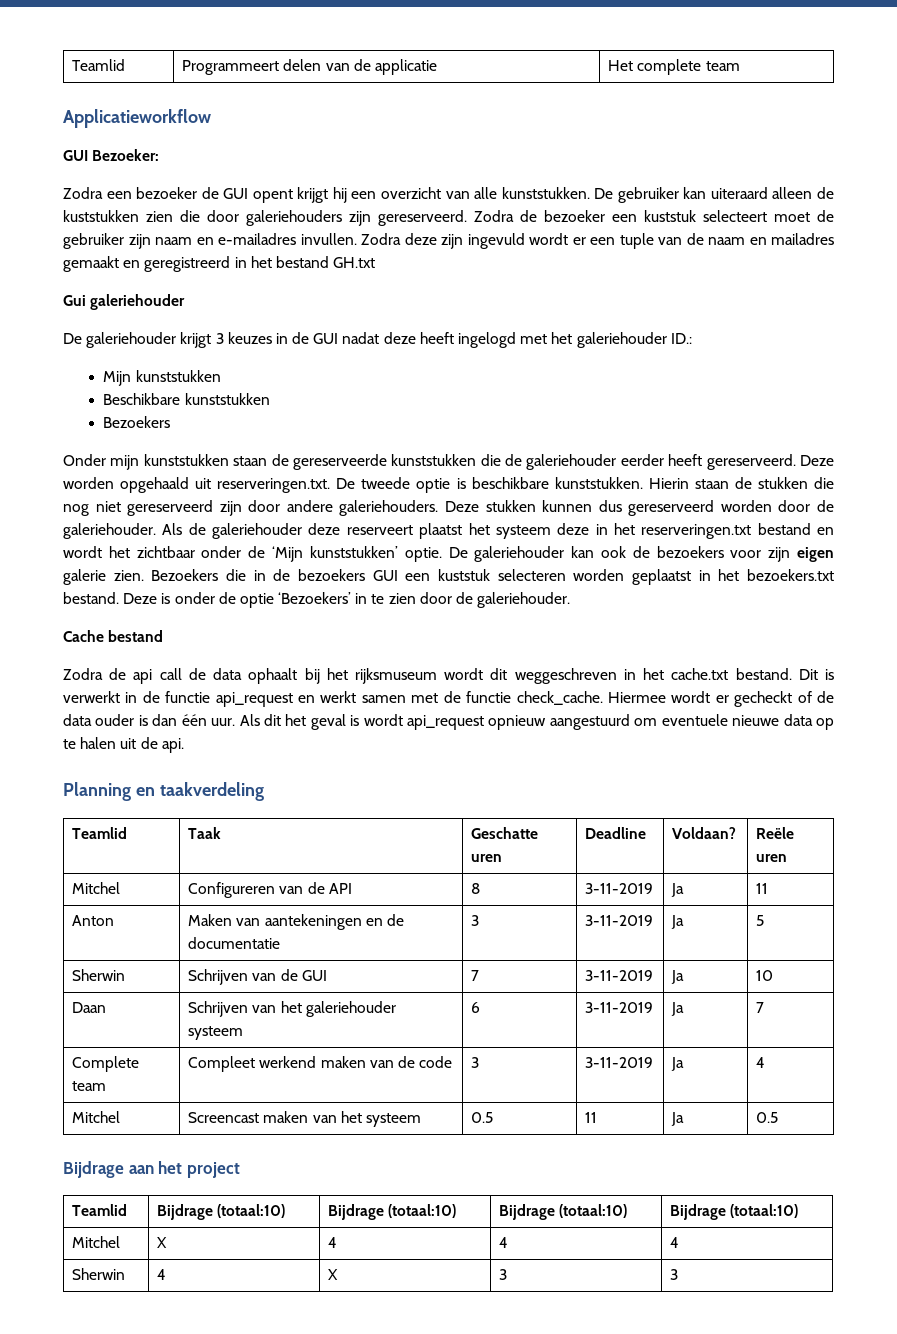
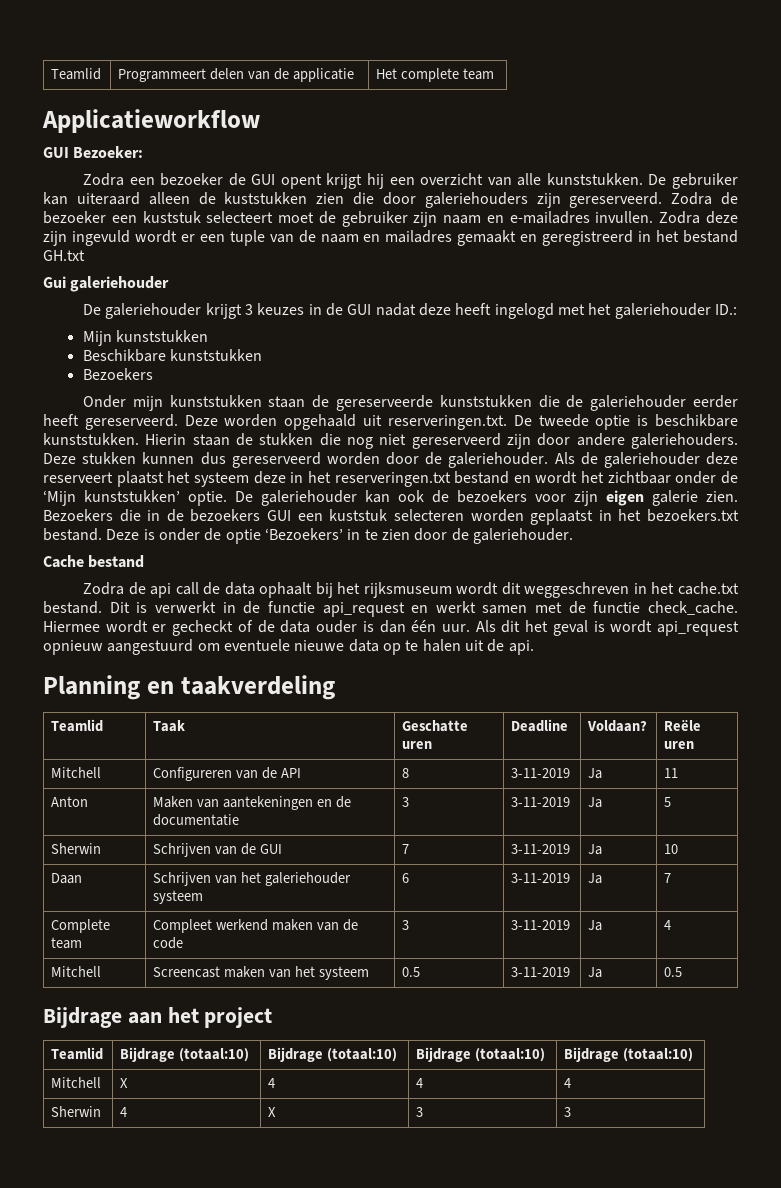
- Mitchel | Configureren van de API | 8 | 3-11-2019 | Ja | 11
+ Mitchell | Configureren van de API | 8 | 3-11-2019 | Ja | 11
- Mitchel | Screencast maken van het systeem | 0.5 | 11 | Ja | 0.5
+ Mitchell | Screencast maken van het systeem | 0.5 | 3-11-2019 | Ja | 0.5
- Mitchel | X | 4 | 4 | 4
+ Mitchell | X | 4 | 4 | 4

